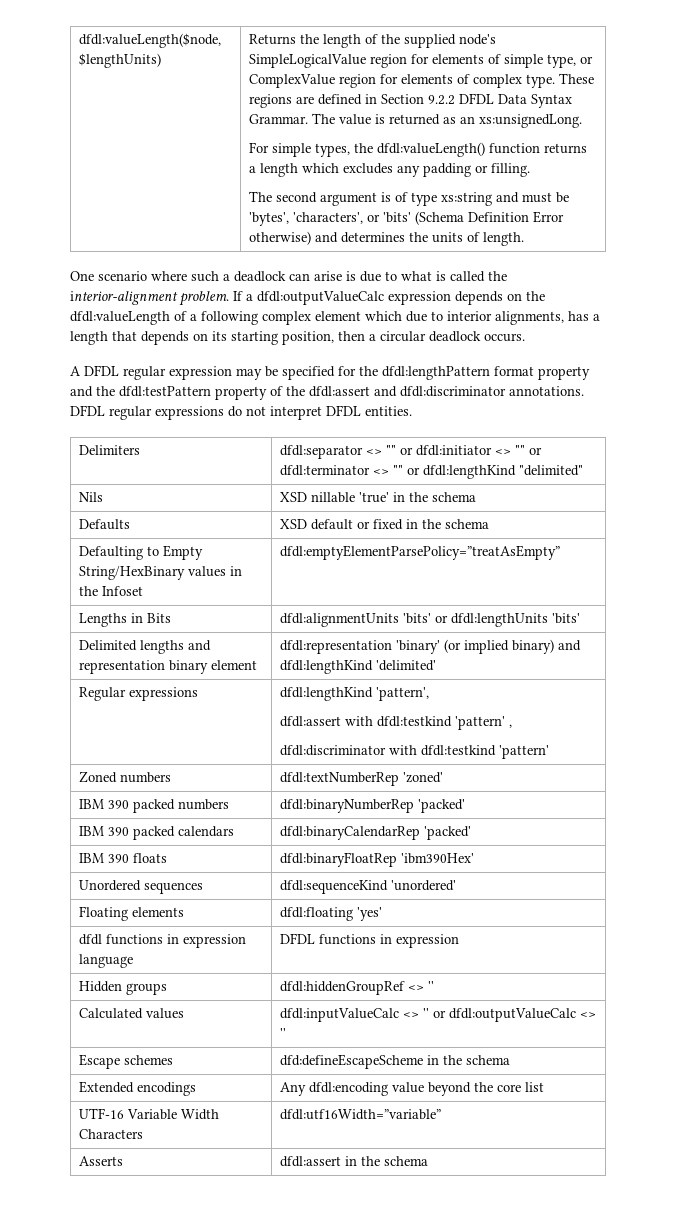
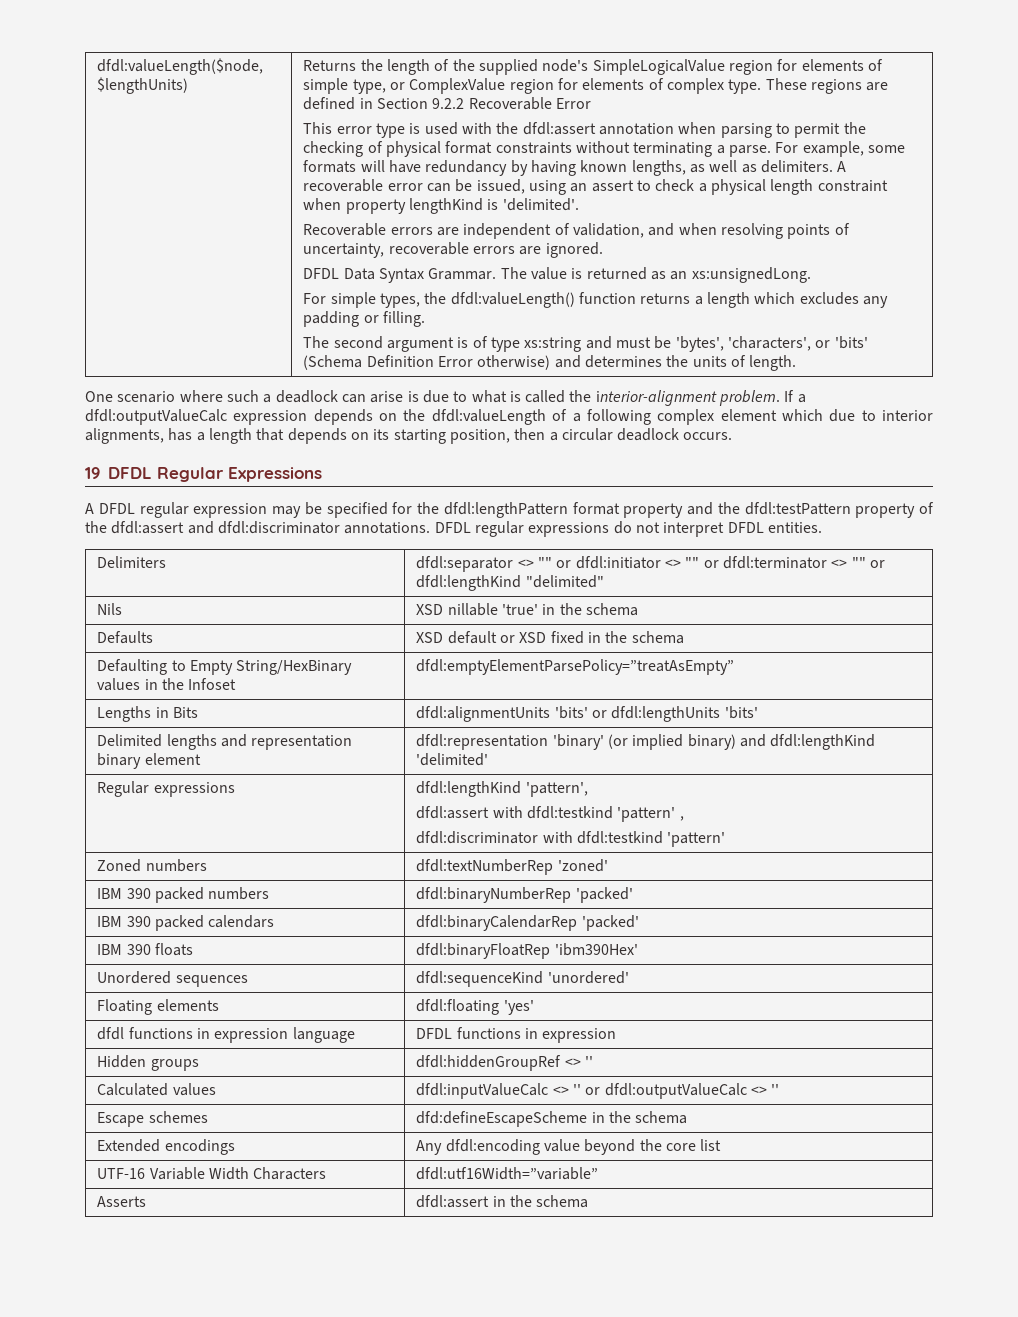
- These regions are defined in Section 9.2.2 DFDL Data Syntax Grammar.
+ These regions are defined in Section 9.2.2 Recoverable Error
+ This error type is used with the dfdl:assert annotation when parsing to permit the checking of physical format constraints without terminating a parse. For example, some formats will have redundancy by having known lengths, as well as delimiters. A recoverable error can be issued, using an assert to check a physical length constraint when property lengthKind is 'delimited'.
+ Recoverable errors are independent of validation, and when resolving points of uncertainty, recoverable errors are ignored.
+ DFDL Data Syntax Grammar.
+ 19 DFDL Regular Expressions
- Defaults | XSD default or fixed in the schema
+ Defaults | XSD default or XSD fixed in the schema

